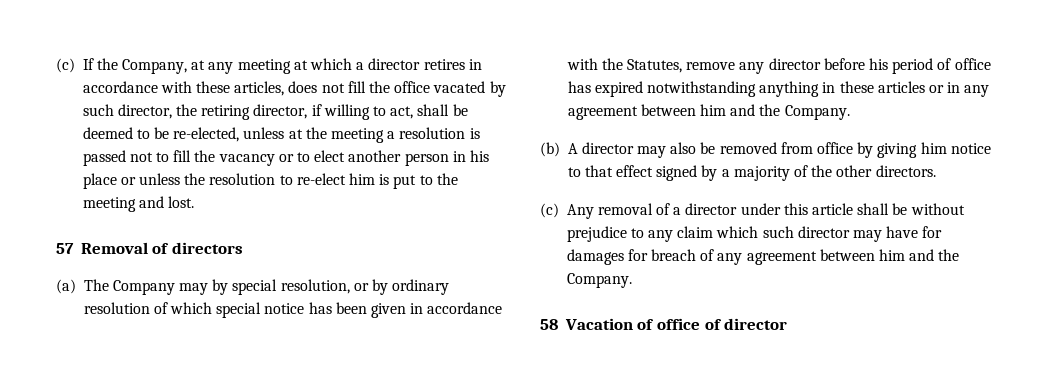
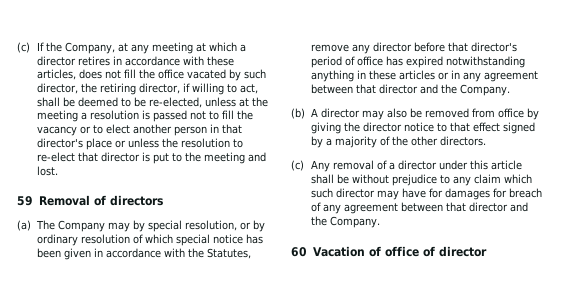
- (c) If the Company, at any meeting at which a director retires in accordance with these articles, does not fill the office vacated by such director, the retiring director, if willing to act, shall be deemed to be re-elected, unless at the meeting a resolution is passed not to fill the vacancy or to elect another person in his place or unless the resolution to re-elect him is put to the meeting and lost.
+ (c) If the Company, at any meeting at which a director retires in accordance with these articles, does not fill the office vacated by such director, the retiring director, if willing to act, shall be deemed to be re-elected, unless at the meeting a resolution is passed not to fill the vacancy or to elect another person in that director's place or unless the resolution to re-elect that director is put to the meeting and lost.
- 57 Removal of directors
+ 59 Removal of directors
- (a) The Company may by special resolution, or by ordinary resolution of which special notice has been given in accordance with the Statutes, remove any director before his period of office has expired notwithstanding anything in these articles or in any agreement between him and the Company.
+ (a) The Company may by special resolution, or by ordinary resolution of which special notice has been given in accordance with the Statutes, remove any director before that director's period of office has expired notwithstanding anything in these articles or in any agreement between that director and the Company.
- (b) A director may also be removed from office by giving him notice to that effect signed by a majority of the other directors.
+ (b) A director may also be removed from office by giving the director notice to that effect signed by a majority of the other directors.
- (c) Any removal of a director under this article shall be without prejudice to any claim which such director may have for damages for breach of any agreement between him and the Company.
- 58 Vacation of office of director
+ (c) Any removal of a director under this article shall be without prejudice to any claim which such director may have for damages for breach of any agreement between that director and the Company.
+ 60 Vacation of office of director

